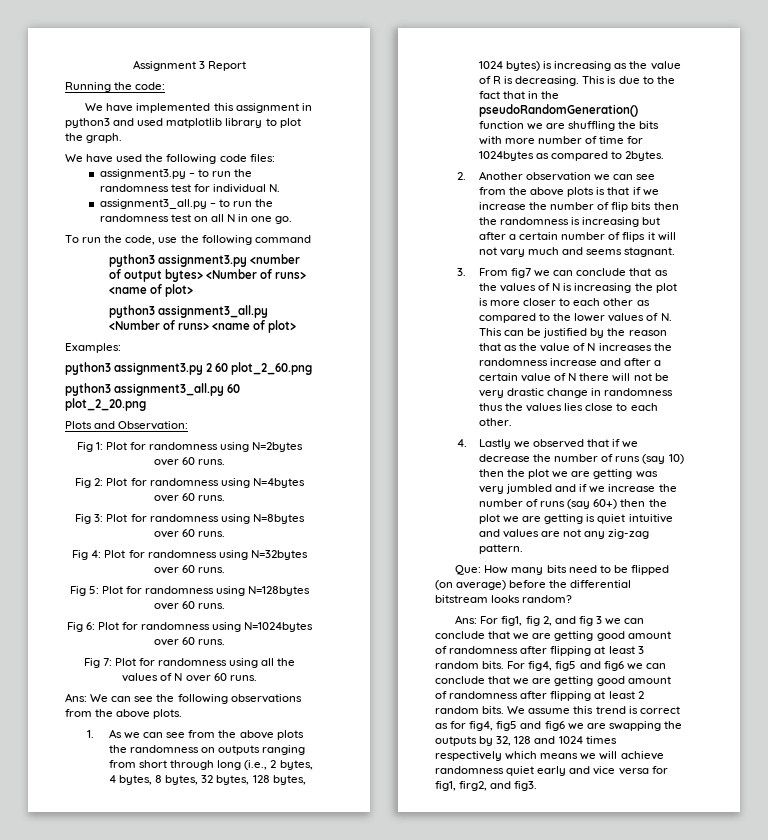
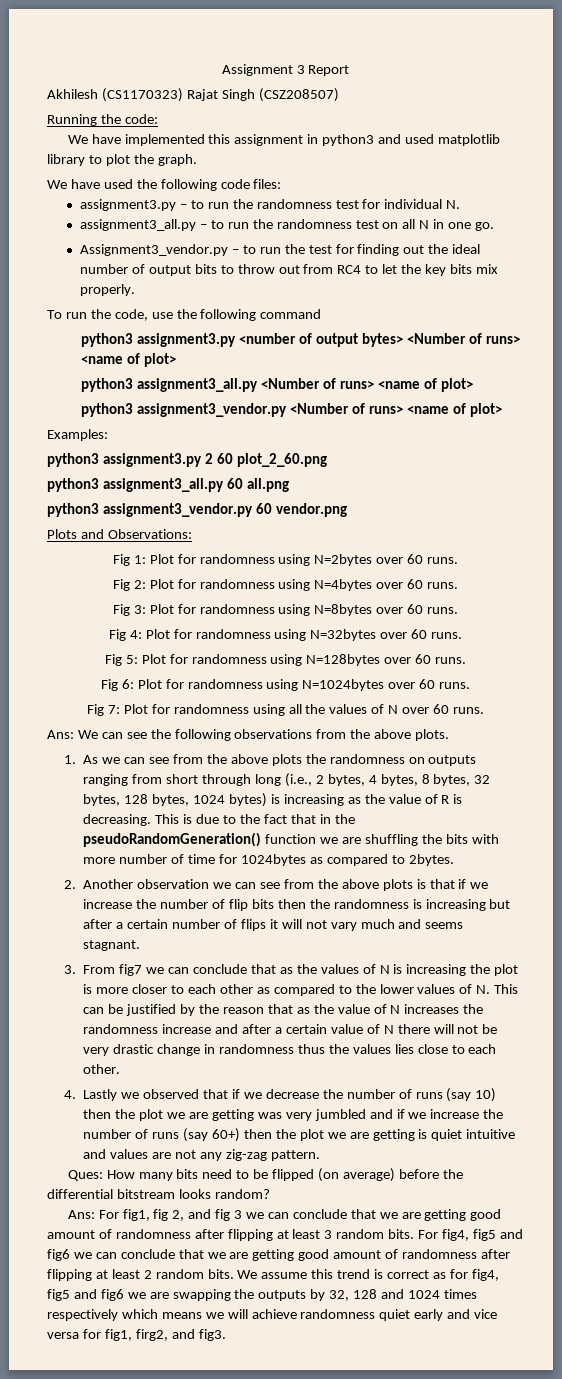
+ Akhilesh (CS1170323) Rajat Singh (CSZ208507)
+ Assignment3_vendor.py – to run the test for finding out the ideal number of output bits to throw out from RC4 to let the key bits mix properly.
+ python3 assignment3_vendor.py <Number of runs> <name of plot>
- python3 assignment3_all.py 60 plot_2_20.png
+ python3 assignment3_all.py 60 all.png
+ python3 assignment3_vendor.py 60 vendor.png
- Plots and Observation:
+ Plots and Observations:
- Que: How many bits need to be flipped (on average) before the differential bitstream looks random?
+ Ques: How many bits need to be flipped (on average) before the differential bitstream looks random?

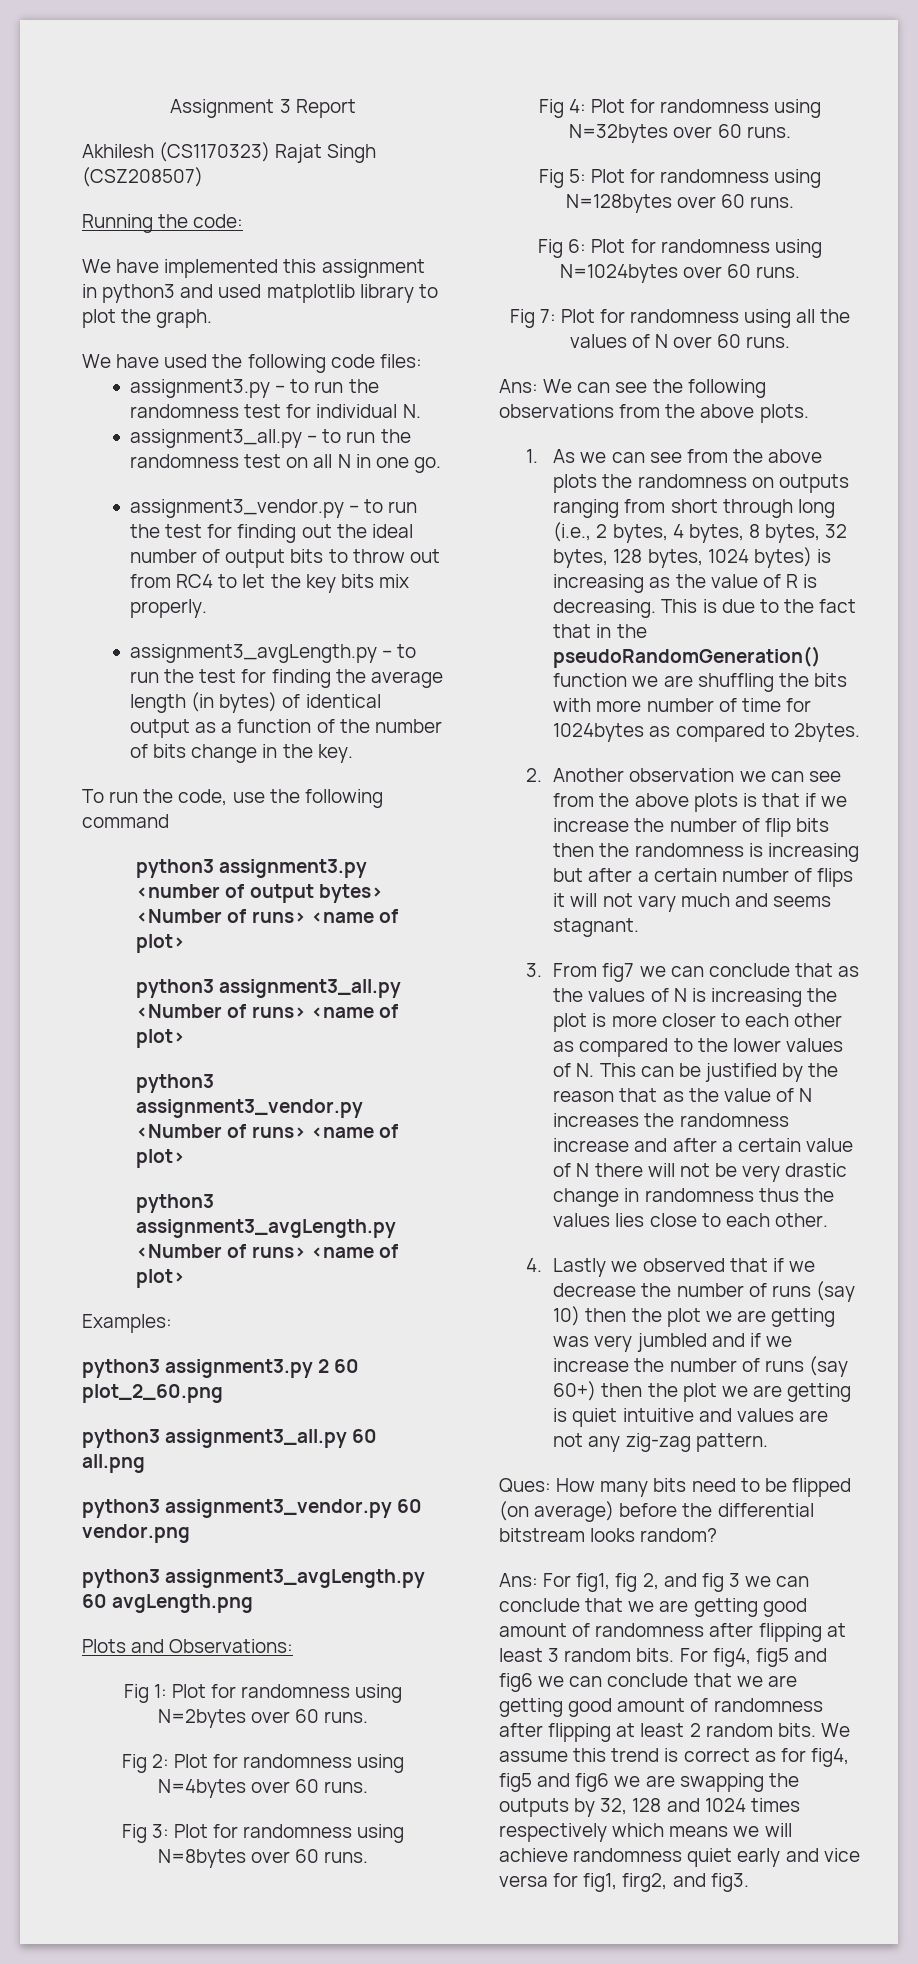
- Assignment3_vendor.py – to run the test for finding out the ideal number of output bits to throw out from RC4 to let the key bits mix properly.
+ assignment3_vendor.py – to run the test for finding out the ideal number of output bits to throw out from RC4 to let the key bits mix properly.
+ assignment3_avgLength.py – to run the test for finding the average length (in bytes) of identical output as a function of the number of bits change in the key.
+ python3 assignment3_avgLength.py <Number of runs> <name of plot>
+ python3 assignment3_avgLength.py 60 avgLength.png

